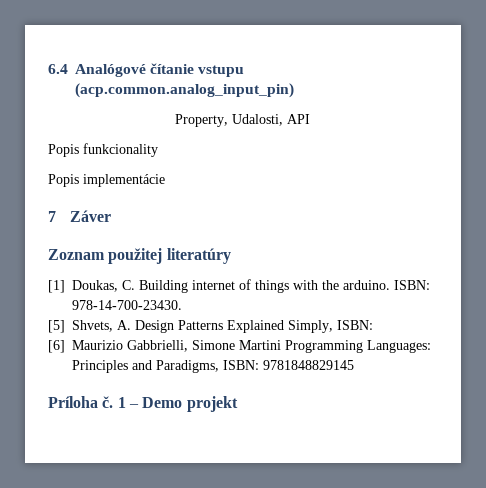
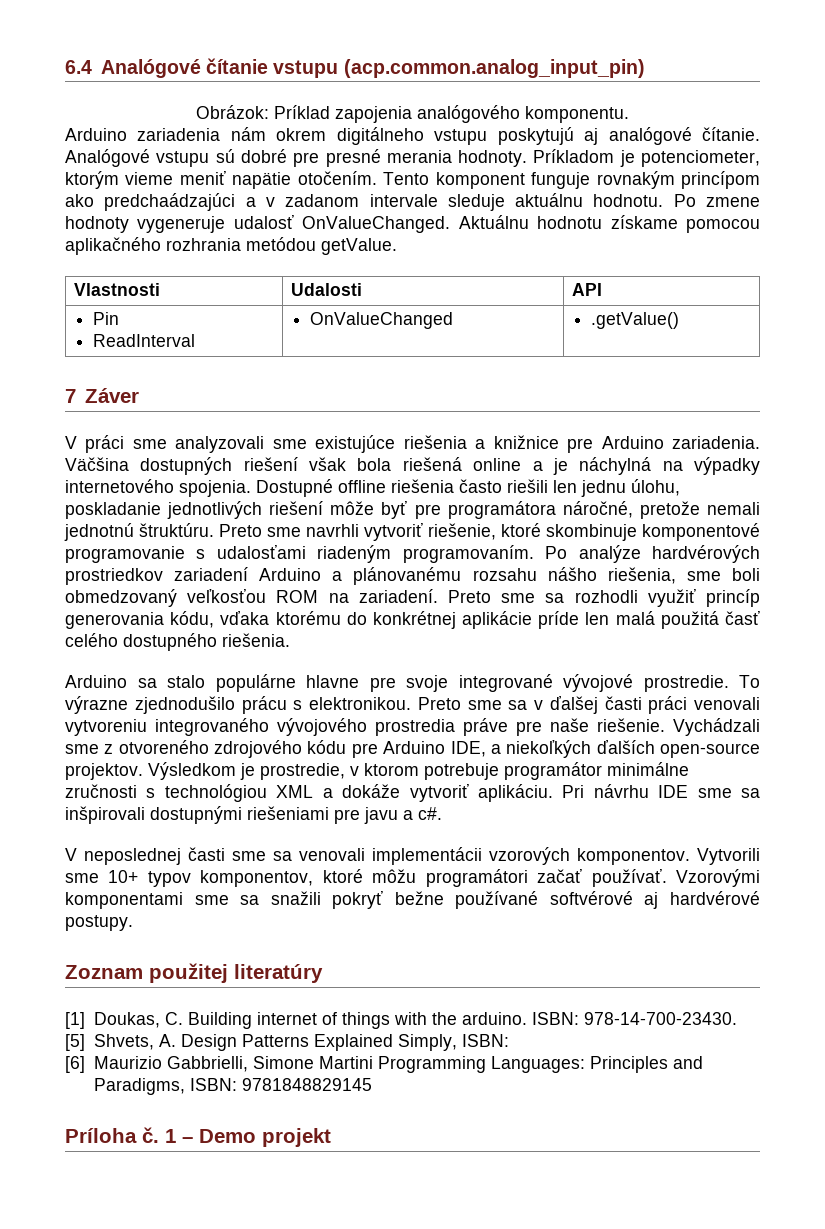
- Property, Udalosti, API
- Popis funkcionality
- Popis implementácie
+ Obrázok: Príklad zapojenia analógového komponentu.
+ Arduino zariadenia nám okrem digitálneho vstupu poskytujú aj analógové čítanie. Analógové vstupu sú dobré pre presné merania hodnoty. Príkladom je potenciometer, ktorým vieme meniť napätie otočením. Tento komponent funguje rovnakým princípom ako predchaádzajúci a v zadanom intervale sleduje aktuálnu hodnotu. Po zmene hodnoty vygeneruje udalosť OnValueChanged. Aktuálnu hodnotu získame pomocou aplikačného rozhrania metódou getValue.
+ Vlastnosti | Udalosti | API
+ Pin
+ ReadInterval | OnValueChanged | .getValue()
  7 Záver
+ V práci sme analyzovali sme existujúce riešenia a knižnice pre Arduino zariadenia. Väčšina dostupných riešení však bola riešená online a je náchylná na výpadky internetového spojenia. Dostupné offline riešenia často riešili len jednu úlohu, poskladanie jednotlivých riešení môže byť pre programátora náročné, pretože nemali jednotnú štruktúru. Preto sme navrhli vytvoriť riešenie, ktoré skombinuje komponentové programovanie s udalosťami riadeným programovaním. Po analýze hardvérových prostriedkov zariadení Arduino a plánovanému rozsahu nášho riešenia, sme boli obmedzovaný veľkosťou ROM na zariadení. Preto sme sa rozhodli využiť princíp generovania kódu, vďaka ktorému do konkrétnej aplikácie príde len malá použitá časť celého dostupného riešenia.
+ Arduino sa stalo populárne hlavne pre svoje integrované vývojové prostredie. To výrazne zjednodušilo prácu s elektronikou. Preto sme sa v ďalšej časti práci venovali vytvoreniu integrovaného vývojového prostredia práve pre naše riešenie. Vychádzali sme z otvoreného zdrojového kódu pre Arduino IDE, a niekoľkých ďalších open-source projektov. Výsledkom je prostredie, v ktorom potrebuje programátor minimálne zručnosti s technológiou XML a dokáže vytvoriť aplikáciu. Pri návrhu IDE sme sa inšpirovali dostupnými riešeniami pre javu a c#.
+ V neposlednej časti sme sa venovali implementácii vzorových komponentov. Vytvorili sme 10+ typov komponentov, ktoré môžu programátori začať používať. Vzorovými komponentami sme sa snažili pokryť bežne používané softvérové aj hardvérové postupy.

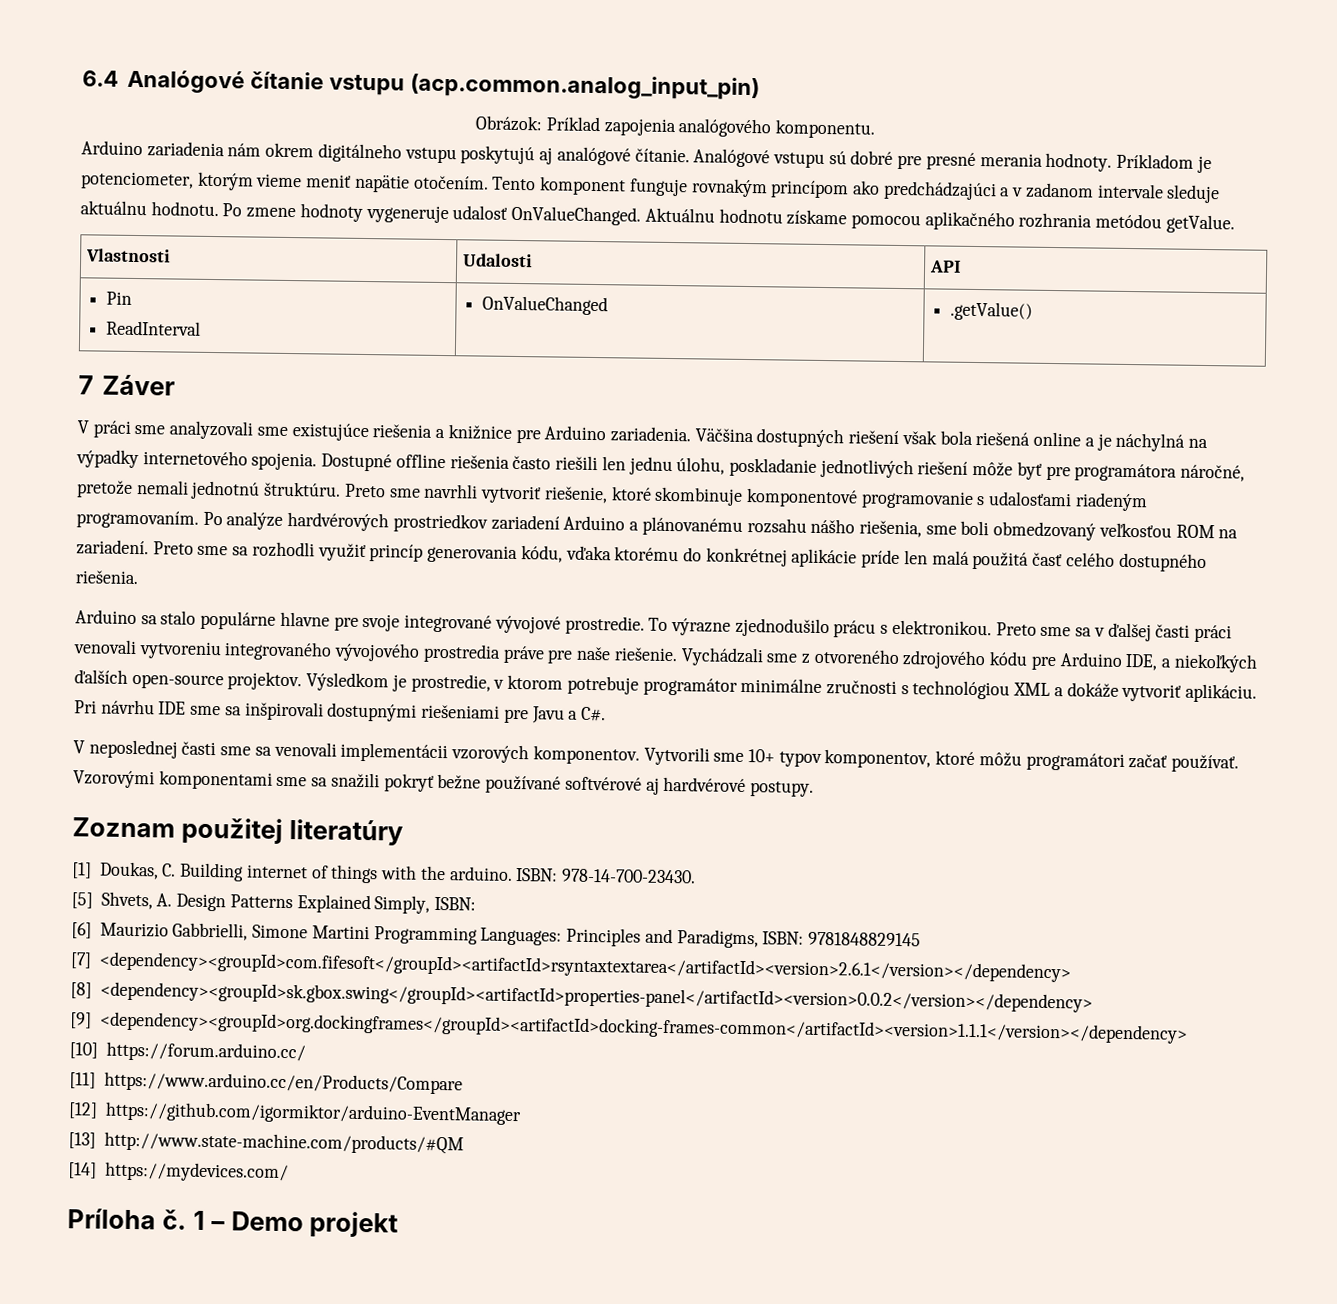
- Tento komponent funguje rovnakým princípom ako predchaádzajúci a v zadanom intervale sleduje aktuálnu hodnotu.
+ Tento komponent funguje rovnakým princípom ako predchádzajúci a v zadanom intervale sleduje aktuálnu hodnotu.
- Pri návrhu IDE sme sa inšpirovali dostupnými riešeniami pre javu a c#.
+ Pri návrhu IDE sme sa inšpirovali dostupnými riešeniami pre Javu a C#.
+ [7] <dependency><groupId>com.fifesoft</groupId><artifactId>rsyntaxtextarea</artifactId><version>2.6.1</version></dependency>
+ [8] <dependency><groupId>sk.gbox.swing</groupId><artifactId>properties-panel</artifactId><version>0.0.2</version></dependency>
+ [9] <dependency><groupId>org.dockingframes</groupId><artifactId>docking-frames-common</artifactId><version>1.1.1</version></dependency>
+ [10] https://forum.arduino.cc/
+ [11] https://www.arduino.cc/en/Products/Compare
+ [12] https://github.com/igormiktor/arduino-EventManager
+ [13] http://www.state-machine.com/products/#QM
+ [14] https://mydevices.com/

